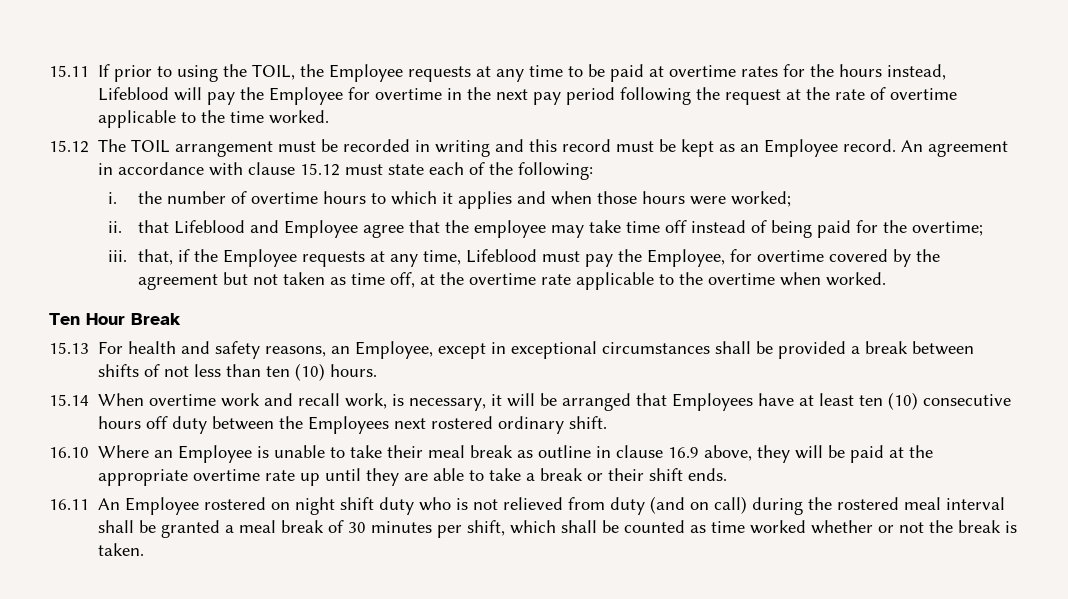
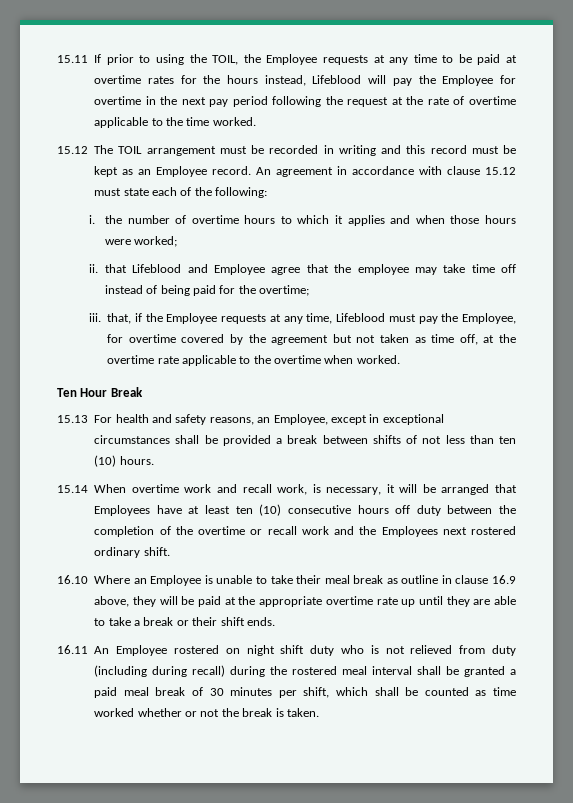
- 15.14 When overtime work and recall work, is necessary, it will be arranged that Employees have at least ten (10) consecutive hours off duty between the Employees next rostered ordinary shift.
+ 15.14 When overtime work and recall work, is necessary, it will be arranged that Employees have at least ten (10) consecutive hours off duty between the completion of the overtime or recall work and the Employees next rostered ordinary shift.
- 16.11 An Employee rostered on night shift duty who is not relieved from duty (and on call) during the rostered meal interval shall be granted a meal break of 30 minutes per shift, which shall be counted as time worked whether or not the break is taken.
+ 16.11 An Employee rostered on night shift duty who is not relieved from duty (including during recall) during the rostered meal interval shall be granted a paid meal break of 30 minutes per shift, which shall be counted as time worked whether or not the break is taken.

